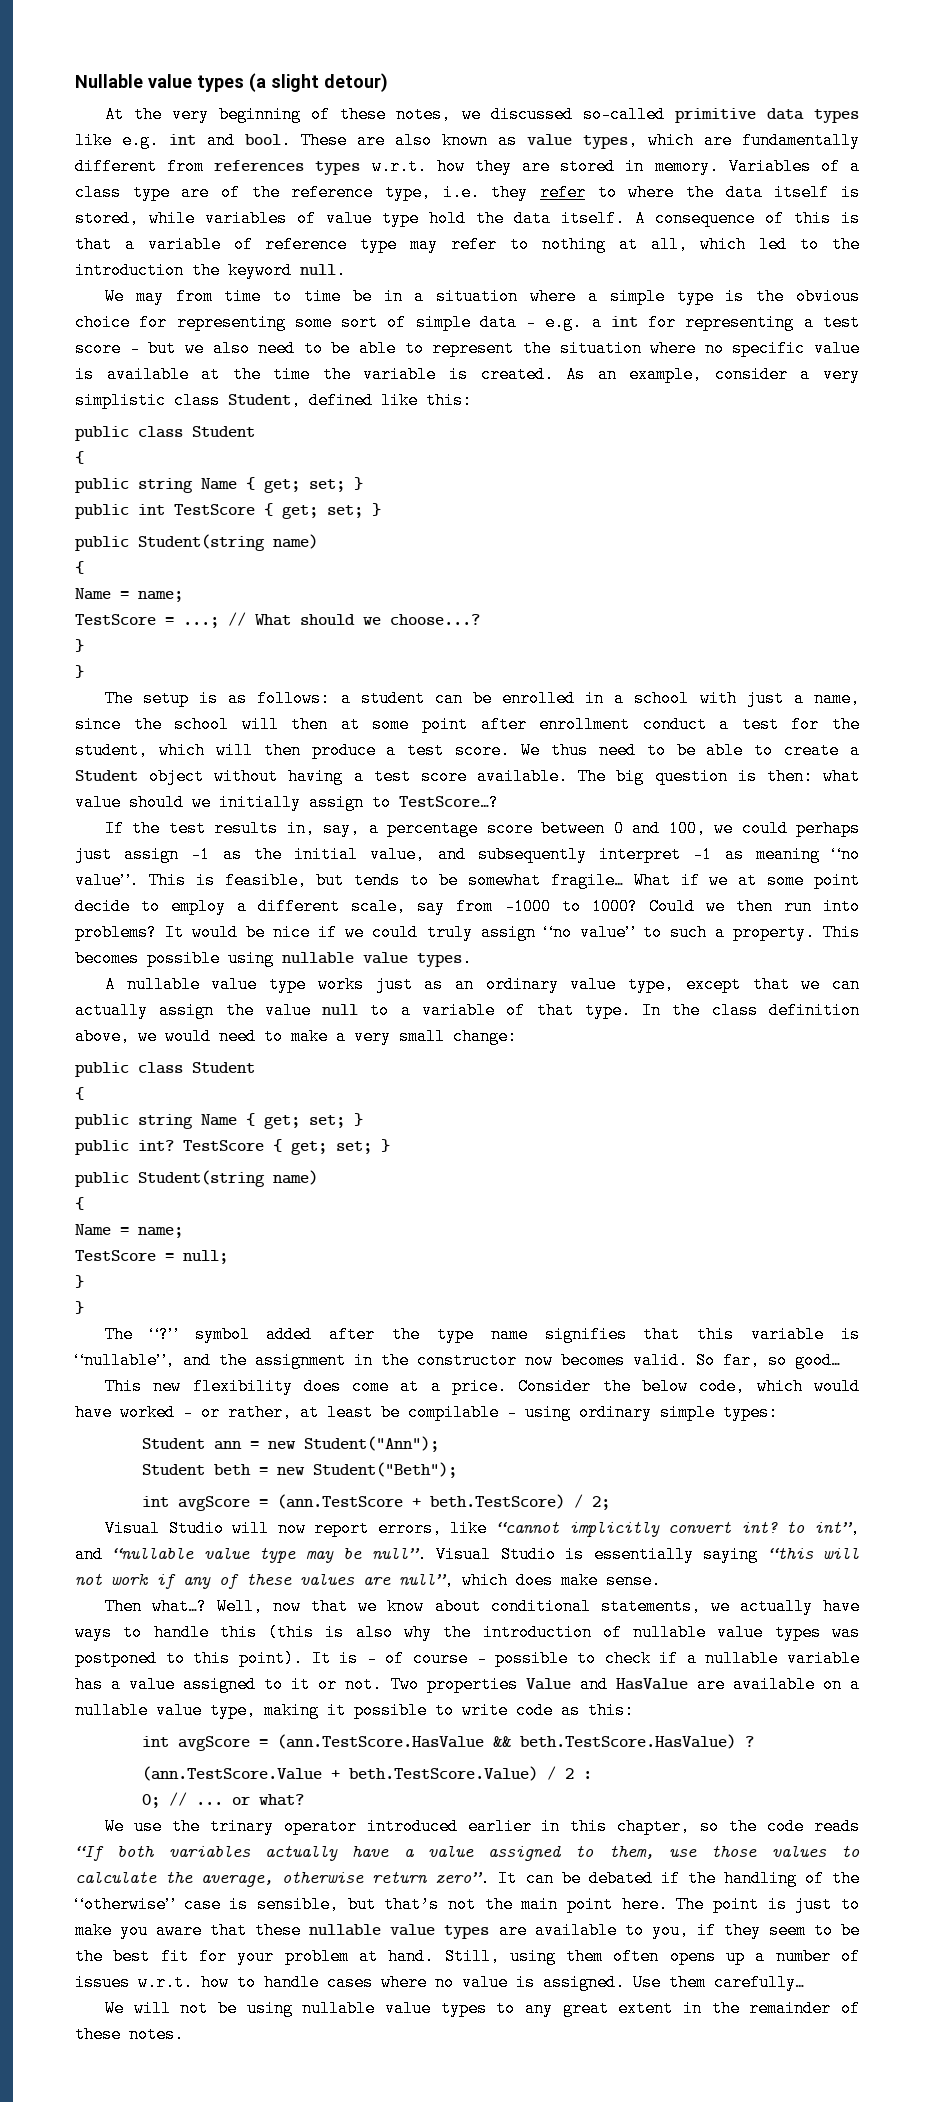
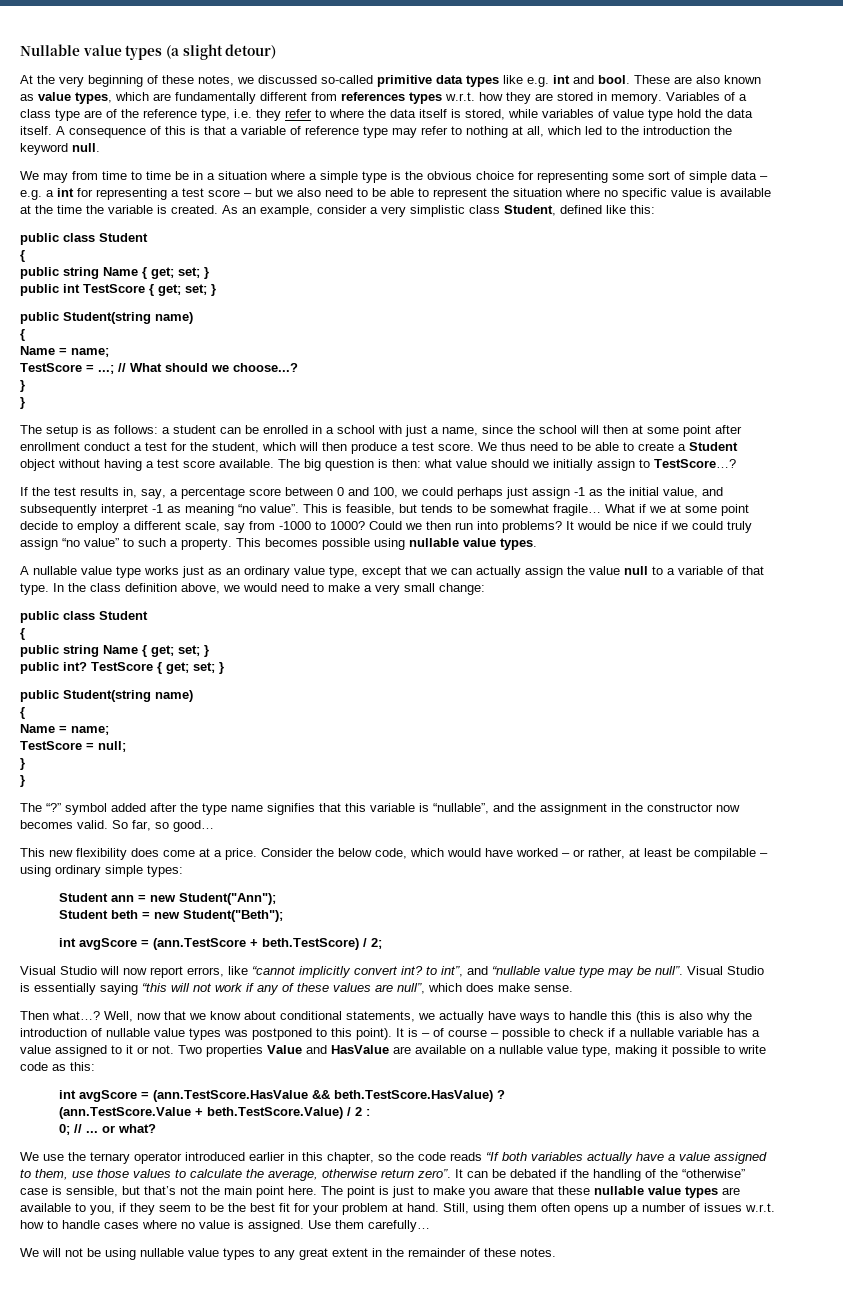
- We use the trinary operator introduced earlier in this chapter, so the code reads “If both variables actually have a value assigned to them, use those values to calculate the average, otherwise return zero”.
+ We use the ternary operator introduced earlier in this chapter, so the code reads “If both variables actually have a value assigned to them, use those values to calculate the average, otherwise return zero”.

